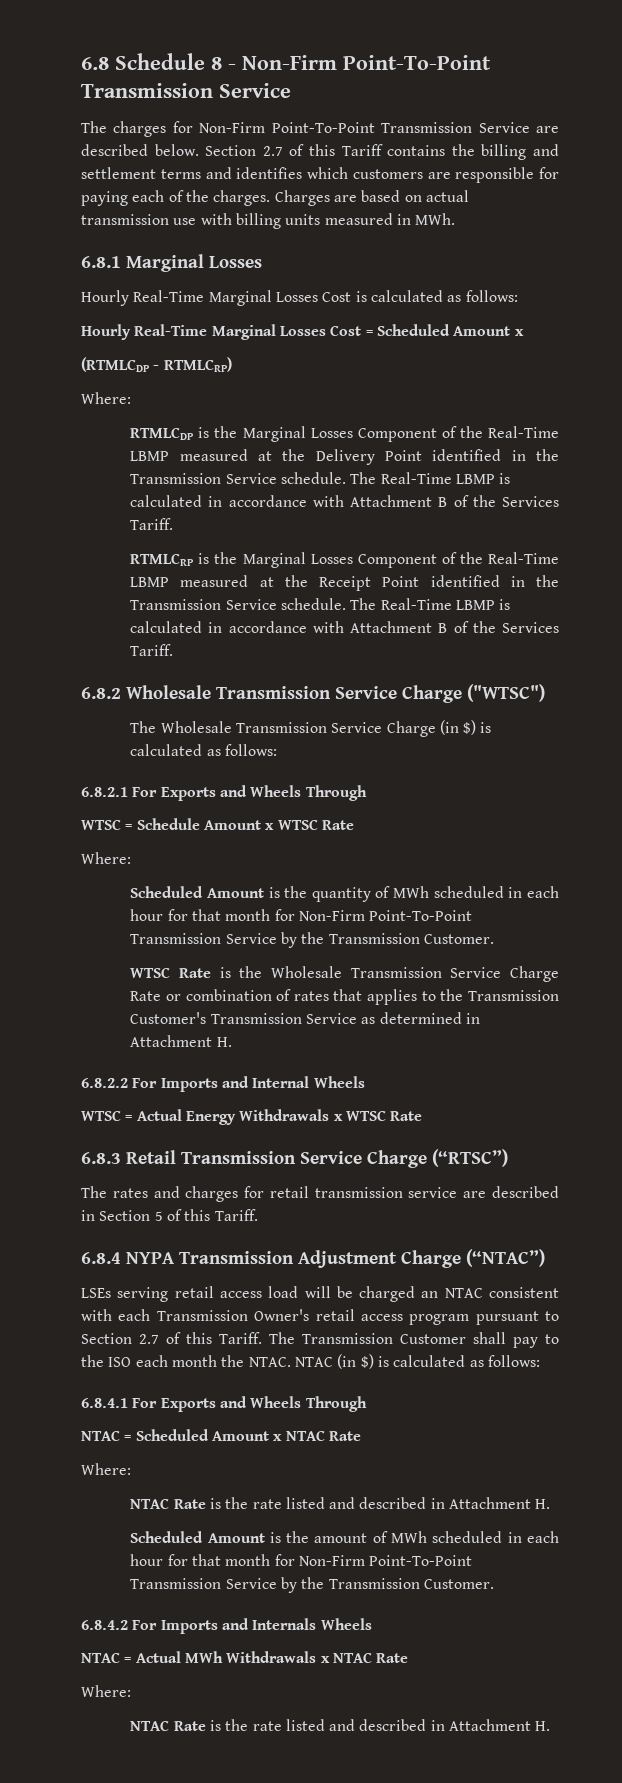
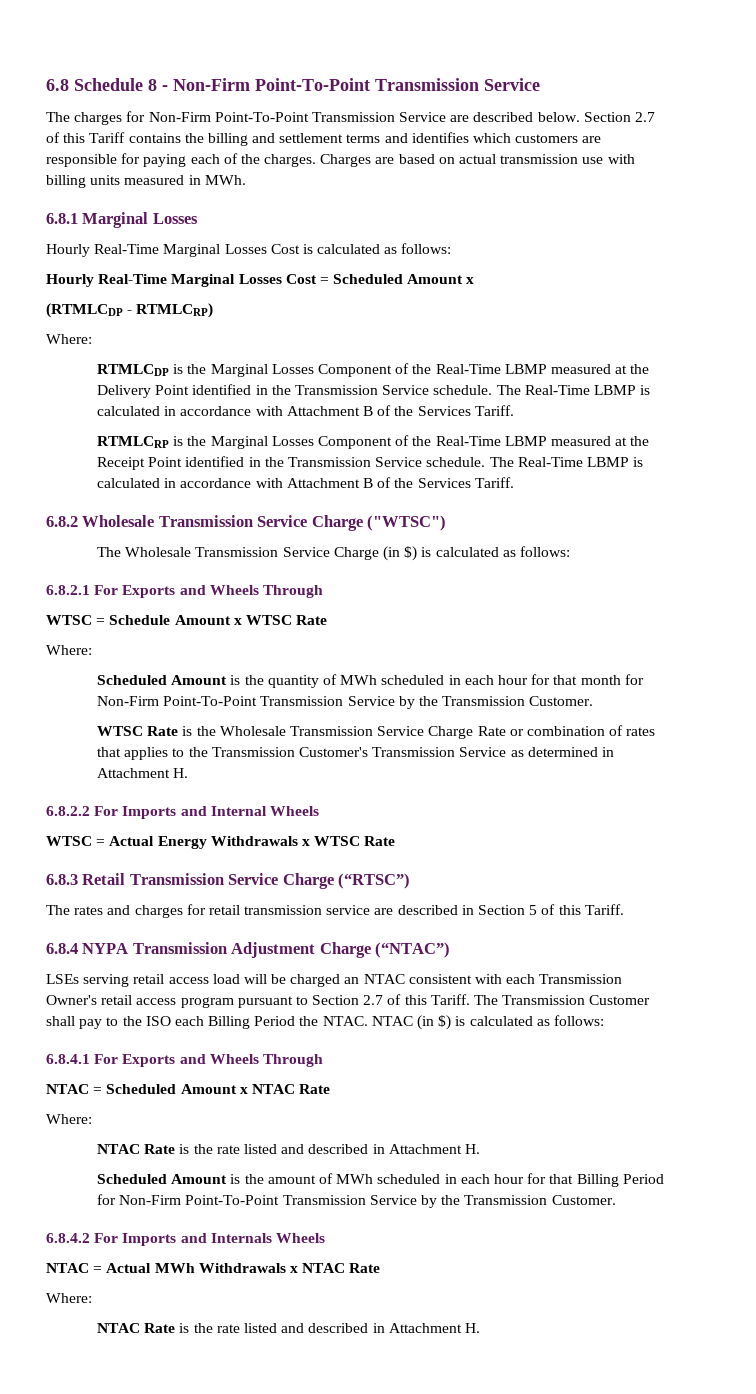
- The Transmission Customer shall pay to the ISO each month the NTAC.
+ The Transmission Customer shall pay to the ISO each Billing Period the NTAC.
- Scheduled Amount is the amount of MWh scheduled in each hour for that month for Non-Firm Point-To-Point Transmission Service by the Transmission Customer.
+ Scheduled Amount is the amount of MWh scheduled in each hour for that Billing Period for Non-Firm Point-To-Point Transmission Service by the Transmission Customer.

